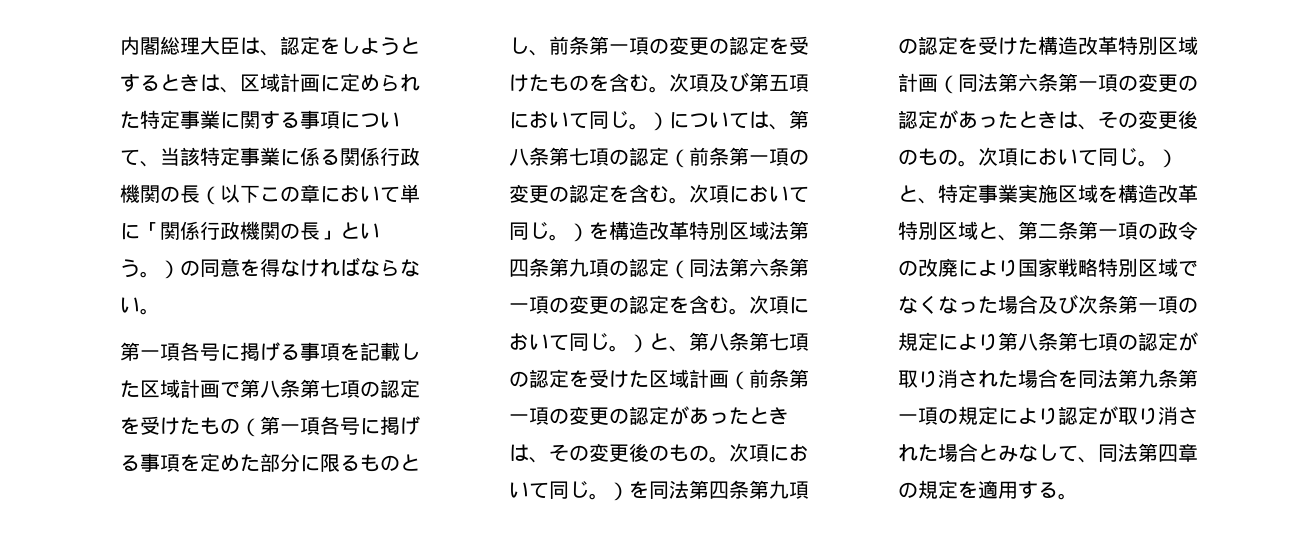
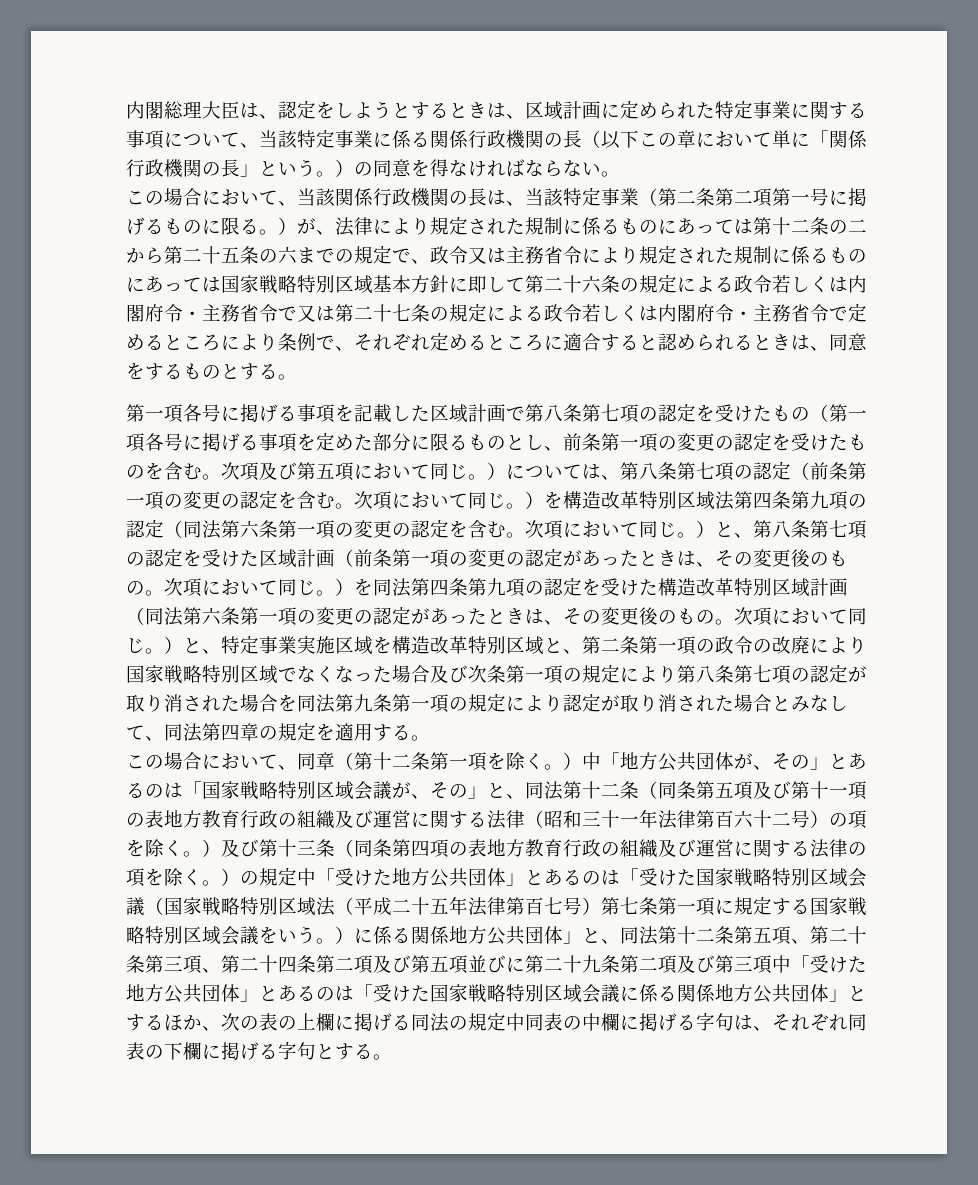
+ この場合において、当該関係行政機関の長は、当該特定事業（第二条第二項第一号に掲げるものに限る。）が、法律により規定された規制に係るものにあっては第十二条の二から第二十五条の六までの規定で、政令又は主務省令により規定された規制に係るものにあっては国家戦略特別区域基本方針に即して第二十六条の規定による政令若しくは内閣府令・主務省令で又は第二十七条の規定による政令若しくは内閣府令・主務省令で定めるところにより条例で、それぞれ定めるところに適合すると認められるときは、同意をするものとする。
+ この場合において、同章（第十二条第一項を除く。）中「地方公共団体が、その」とあるのは「国家戦略特別区域会議が、その」と、同法第十二条（同条第五項及び第十一項の表地方教育行政の組織及び運営に関する法律（昭和三十一年法律第百六十二号）の項を除く。）及び第十三条（同条第四項の表地方教育行政の組織及び運営に関する法律の項を除く。）の規定中「受けた地方公共団体」とあるのは「受けた国家戦略特別区域会議（国家戦略特別区域法（平成二十五年法律第百七号）第七条第一項に規定する国家戦略特別区域会議をいう。）に係る関係地方公共団体」と、同法第十二条第五項、第二十条第三項、第二十四条第二項及び第五項並びに第二十九条第二項及び第三項中「受けた地方公共団体」とあるのは「受けた国家戦略特別区域会議に係る関係地方公共団体」とするほか、次の表の上欄に掲げる同法の規定中同表の中欄に掲げる字句は、それぞれ同表の下欄に掲げる字句とする。

